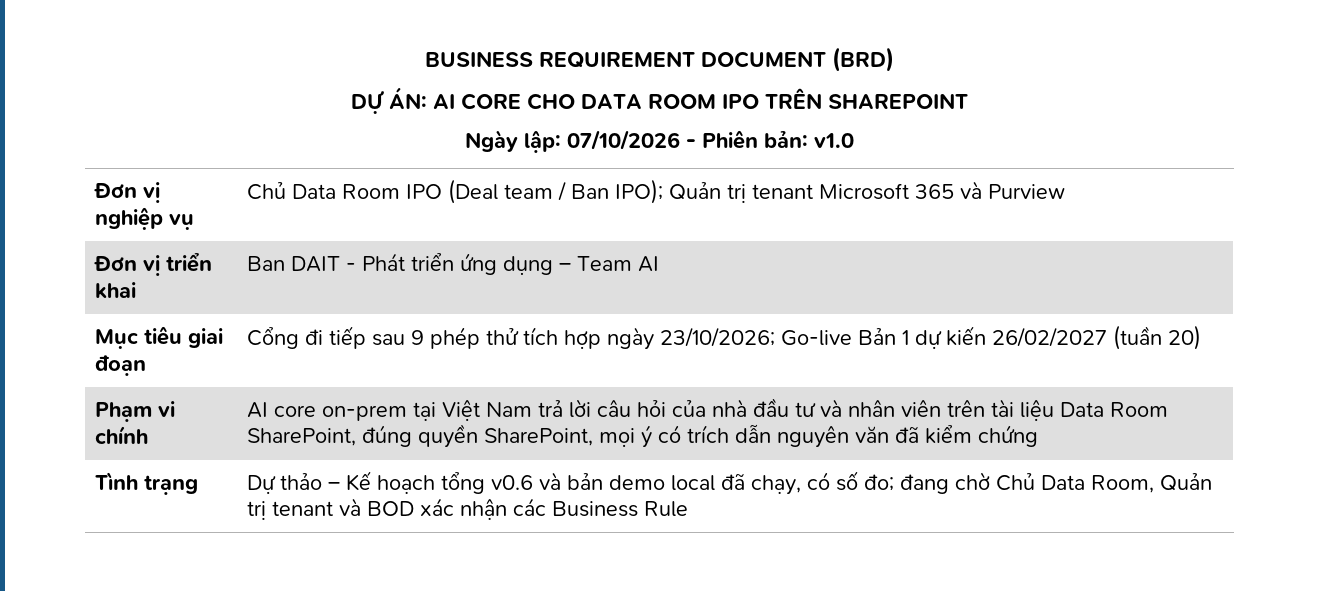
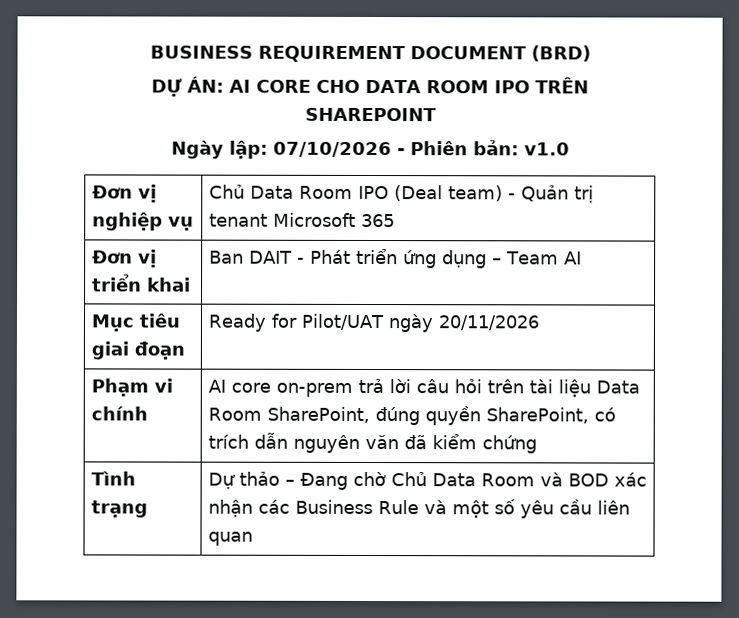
- Đơn vị nghiệp vụ | Chủ Data Room IPO (Deal team / Ban IPO); Quản trị tenant Microsoft 365 và Purview
+ Đơn vị nghiệp vụ | Chủ Data Room IPO (Deal team) - Quản trị tenant Microsoft 365
- Mục tiêu giai đoạn | Cổng đi tiếp sau 9 phép thử tích hợp ngày 23/10/2026; Go-live Bản 1 dự kiến 26/02/2027 (tuần 20)
+ Mục tiêu giai đoạn | Ready for Pilot/UAT ngày 20/11/2026
- Phạm vi chính | AI core on-prem tại Việt Nam trả lời câu hỏi của nhà đầu tư và nhân viên trên tài liệu Data Room SharePoint, đúng quyền SharePoint, mọi ý có trích dẫn nguyên văn đã kiểm chứng
+ Phạm vi chính | AI core on-prem trả lời câu hỏi trên tài liệu Data Room SharePoint, đúng quyền SharePoint, có trích dẫn nguyên văn đã kiểm chứng
- Tình trạng | Dự thảo – Kế hoạch tổng v0.6 và bản demo local đã chạy, có số đo; đang chờ Chủ Data Room, Quản trị tenant và BOD xác nhận các Business Rule
+ Tình trạng | Dự thảo – Đang chờ Chủ Data Room và BOD xác nhận các Business Rule và một số yêu cầu liên quan

